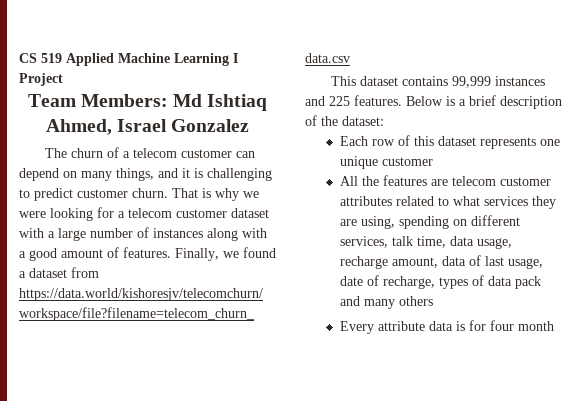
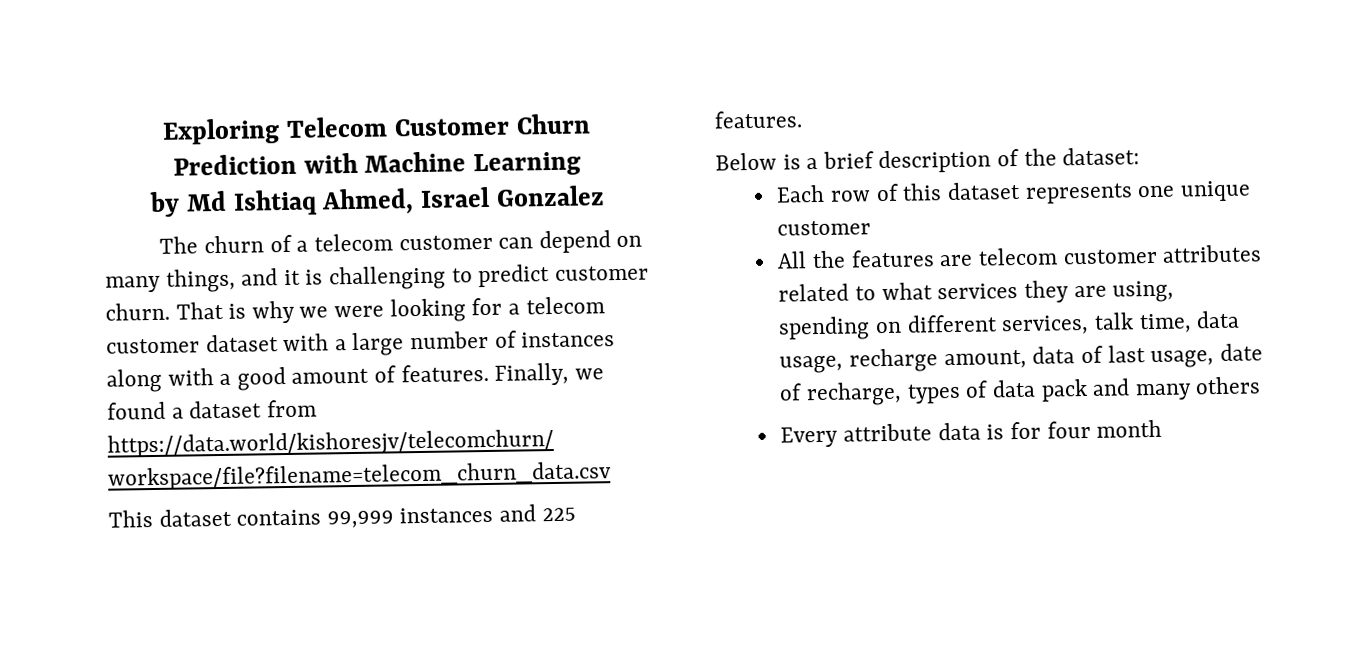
- CS 519 Applied Machine Learning I Project
- Team Members: Md Ishtiaq Ahmed, Israel Gonzalez
+ Exploring Telecom Customer Churn Prediction with Machine Learning
+ by Md Ishtiaq Ahmed, Israel Gonzalez
- This dataset contains 99,999 instances and 225 features. Below is a brief description of the dataset:
+ This dataset contains 99,999 instances and 225 features.
+ Below is a brief description of the dataset:

